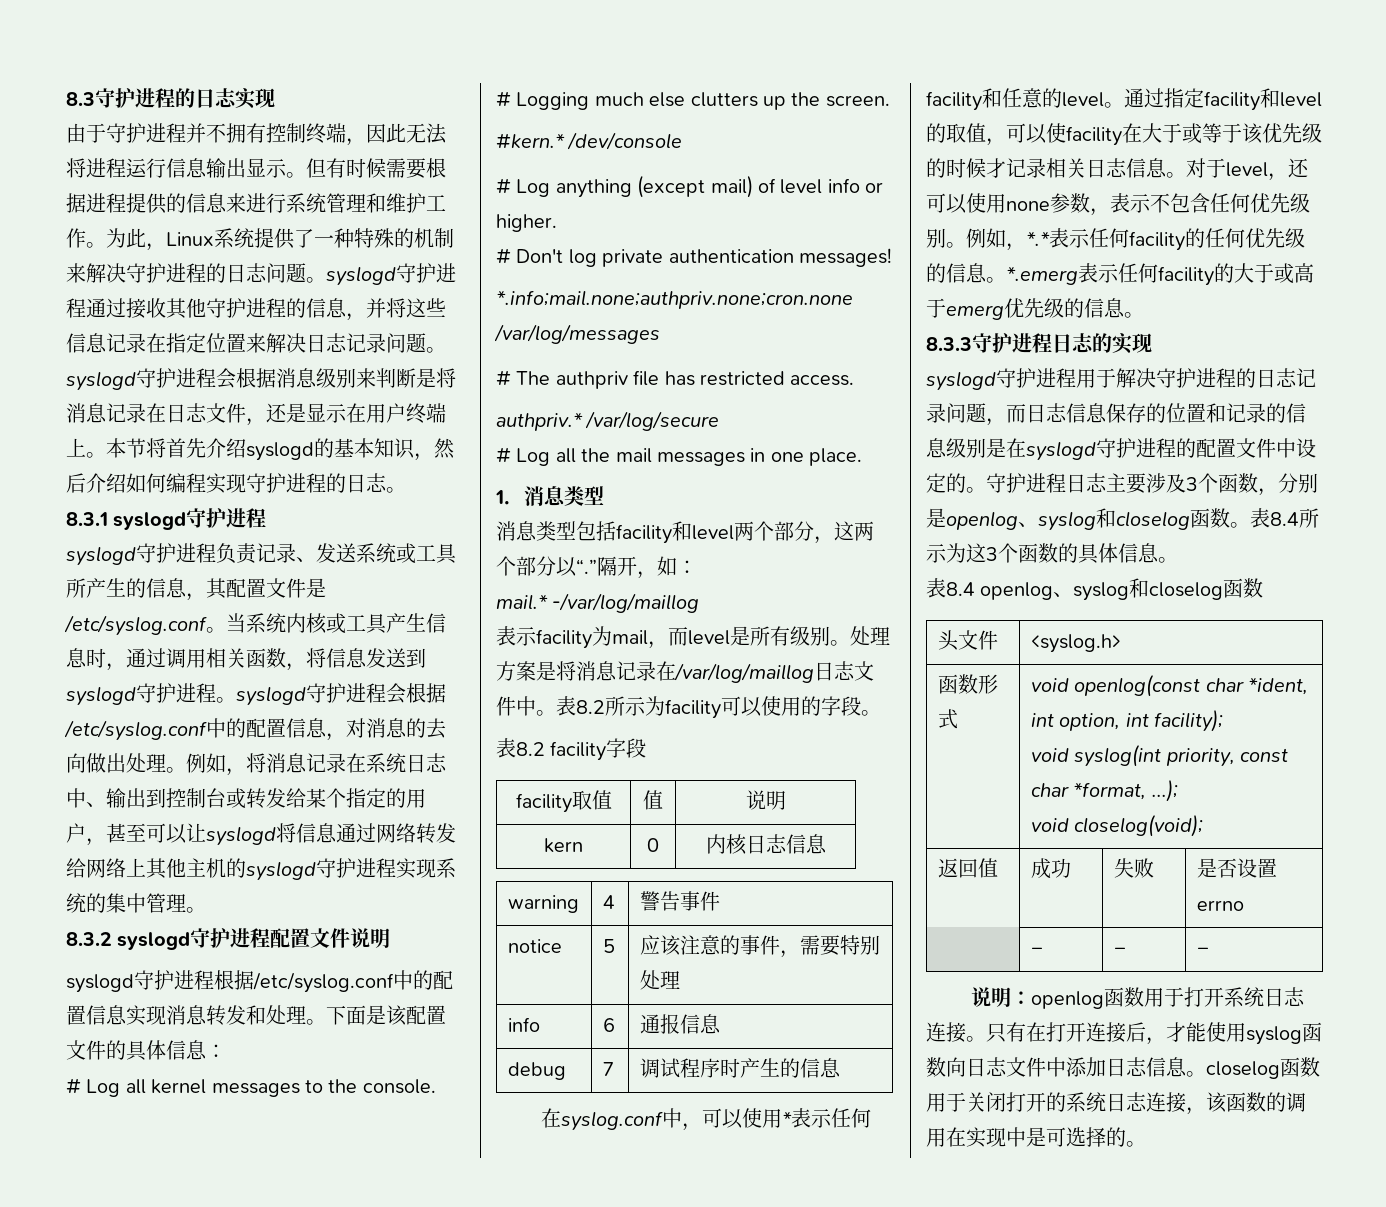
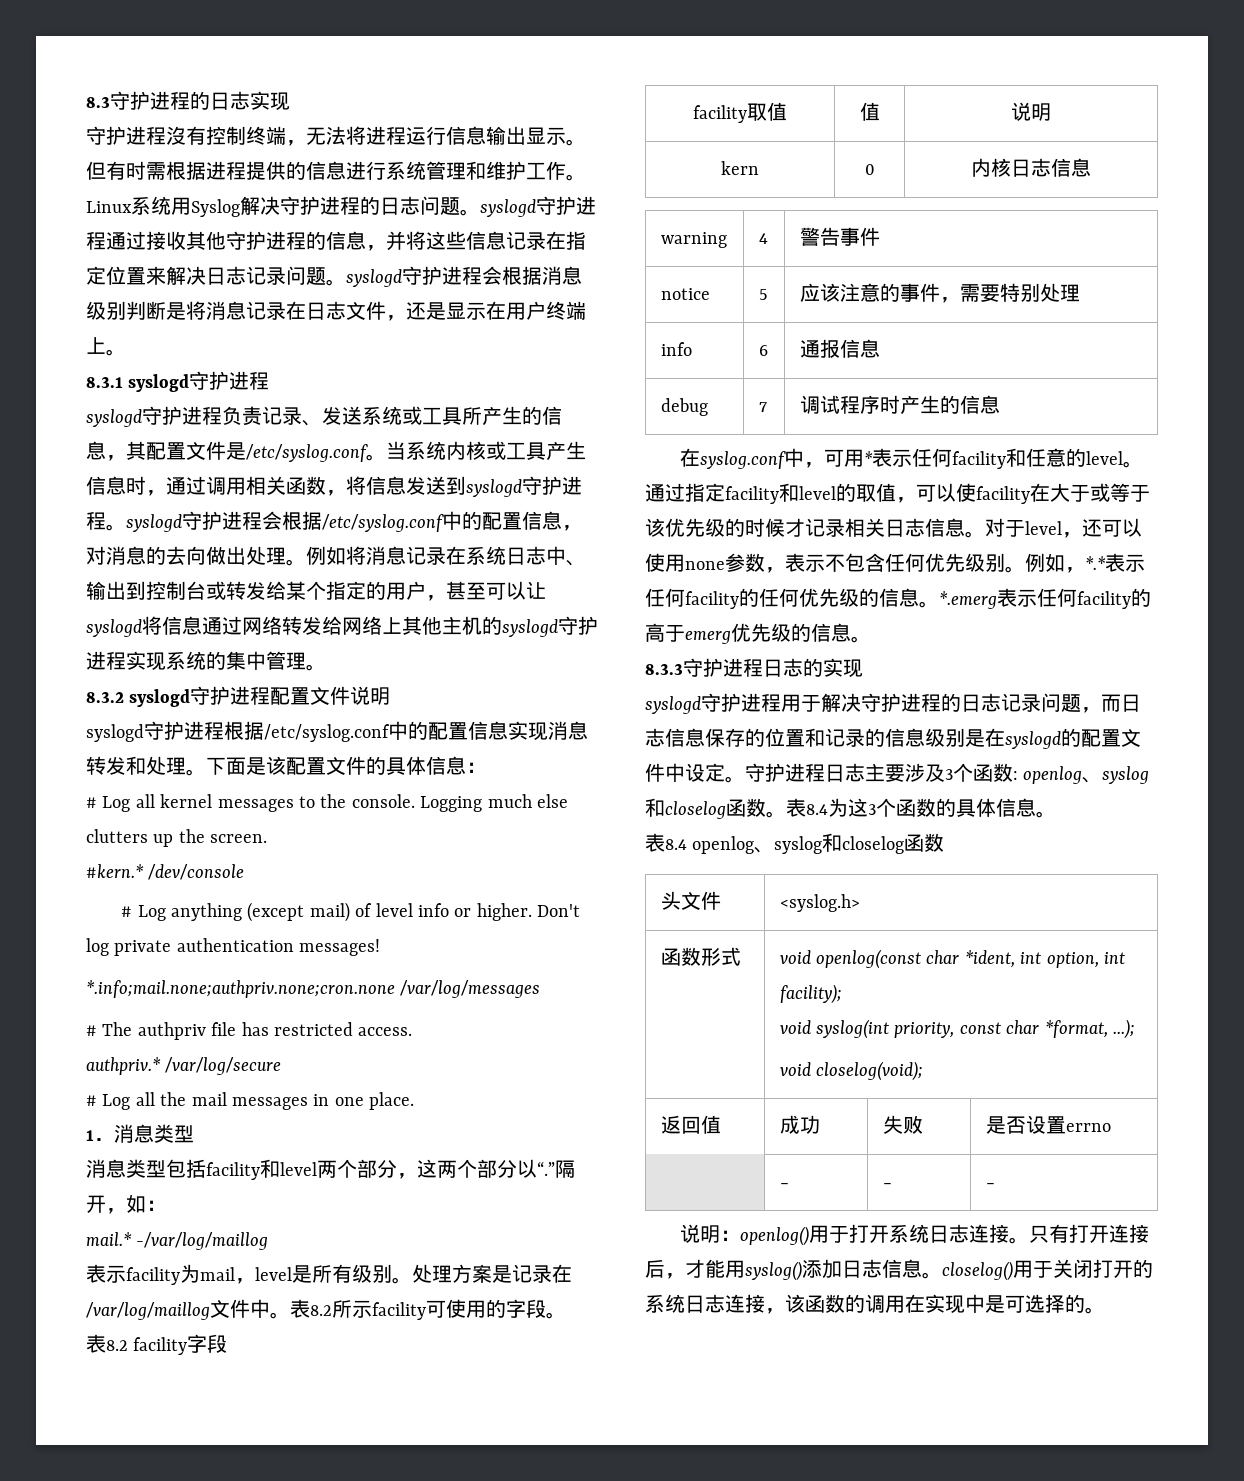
- 由于守护进程并不拥有控制终端，因此无法将进程运行信息输出显示。
+ 守护进程沒有控制终端，无法将进程运行信息输出显示。
- 但有时候需要根据进程提供的信息来进行系统管理和维护工作。
+ 但有时需根据进程提供的信息进行系统管理和维护工作。
- 为此，Linux系统提供了一种特殊的机制来解决守护进程的日志问题。syslogd守护进程通过接收其他守护进程的信息，并将这些信息记录在指定位置来解决日志记录问题。syslogd守护进程会根据消息级别来判断是将消息记录在日志文件，还是显示在用户终端上。本节将首先介绍syslogd的基本知识，然后介绍如何编程实现守护进程的日志。
+ Linux系统用Syslog解决守护进程的日志问题。syslogd守护进程通过接收其他守护进程的信息，并将这些信息记录在指定位置来解决日志记录问题。syslogd守护进程会根据消息级别判断是将消息记录在日志文件，还是显示在用户终端上。
- 例如，将消息记录在系统日志中、输出到控制台或转发给某个指定的用户，甚至可以让syslogd将信息通过网络转发给网络上其他主机的syslogd守护进程实现系统的集中管理。
+ 例如将消息记录在系统日志中、输出到控制台或转发给某个指定的用户，甚至可以让syslogd将信息通过网络转发给网络上其他主机的syslogd守护进程实现系统的集中管理。
- # Log all kernel messages to the console.
- # Logging much else clutters up the screen.
+ # Log all kernel messages to the console. Logging much else clutters up the screen.
- # Log anything (except mail) of level info or higher.
- # Don't log private authentication messages!
+ # Log anything (except mail) of level info or higher. Don't log private authentication messages!
- 表示facility为mail，而level是所有级别。
+ 表示facility为mail，level是所有级别。
- 处理方案是将消息记录在/var/log/maillog日志文件中。
+ 处理方案是记录在/var/log/maillog文件中。
- 表8.2所示为facility可以使用的字段。
+ 表8.2所示facility可使用的字段。
- 在syslog.conf中，可以使用*表示任何facility和任意的level。
+ 在syslog.conf中，可用*表示任何facility和任意的level。
- *.emerg表示任何facility的大于或高于emerg优先级的信息。
+ *.emerg表示任何facility的高于emerg优先级的信息。
- syslogd守护进程用于解决守护进程的日志记录问题，而日志信息保存的位置和记录的信息级别是在syslogd守护进程的配置文件中设定的。
+ syslogd守护进程用于解决守护进程的日志记录问题，而日志信息保存的位置和记录的信息级别是在syslogd的配置文件中设定。
- 守护进程日志主要涉及3个函数，分别是openlog、syslog和closelog函数。
+ 守护进程日志主要涉及3个函数: openlog、syslog和closelog函数。
- 表8.4所示为这3个函数的具体信息。
+ 表8.4为这3个函数的具体信息。
- 说明：openlog函数用于打开系统日志连接。
+ 说明：openlog()用于打开系统日志连接。
- 只有在打开连接后，才能使用syslog函数向日志文件中添加日志信息。closelog函数用于关闭打开的系统日志连接，该函数的调用在实现中是可选择的。
+ 只有打开连接后，才能用syslog()添加日志信息。closelog()用于关闭打开的系统日志连接，该函数的调用在实现中是可选择的。

